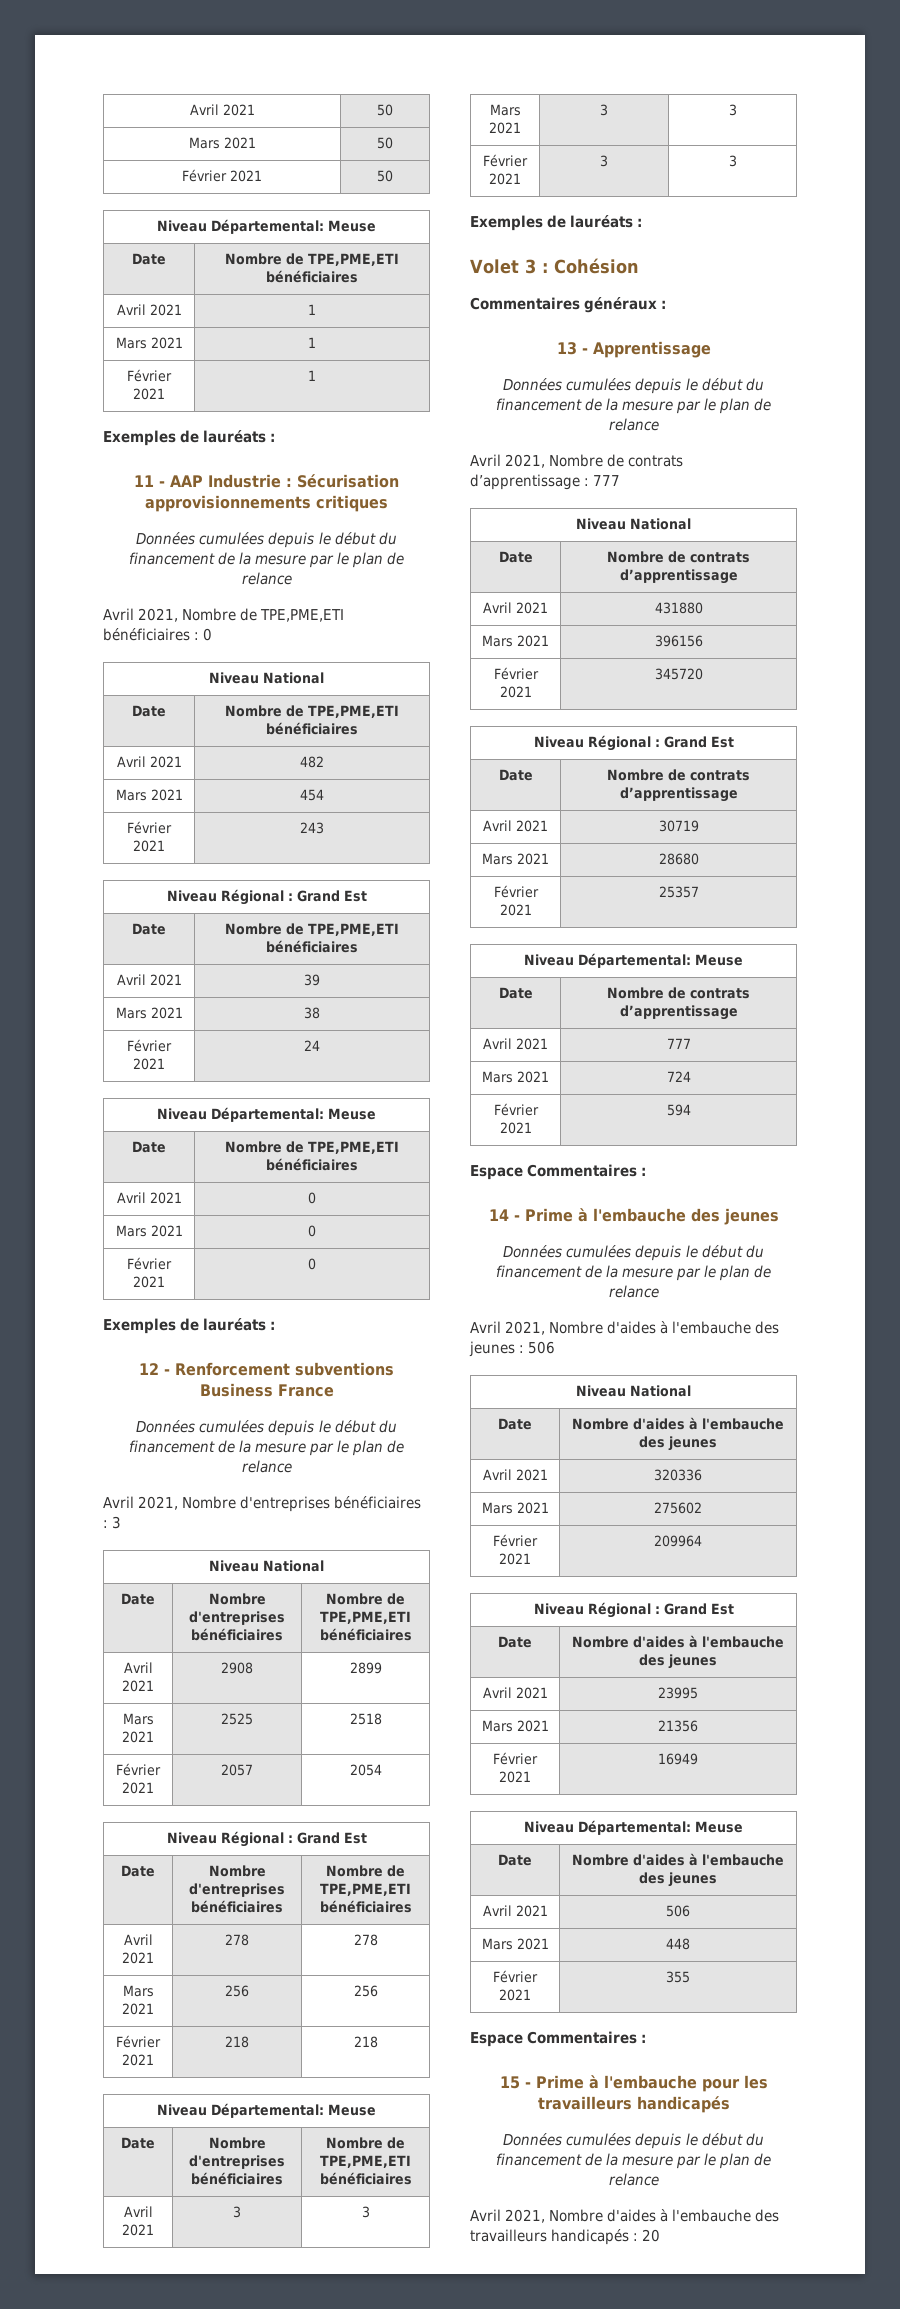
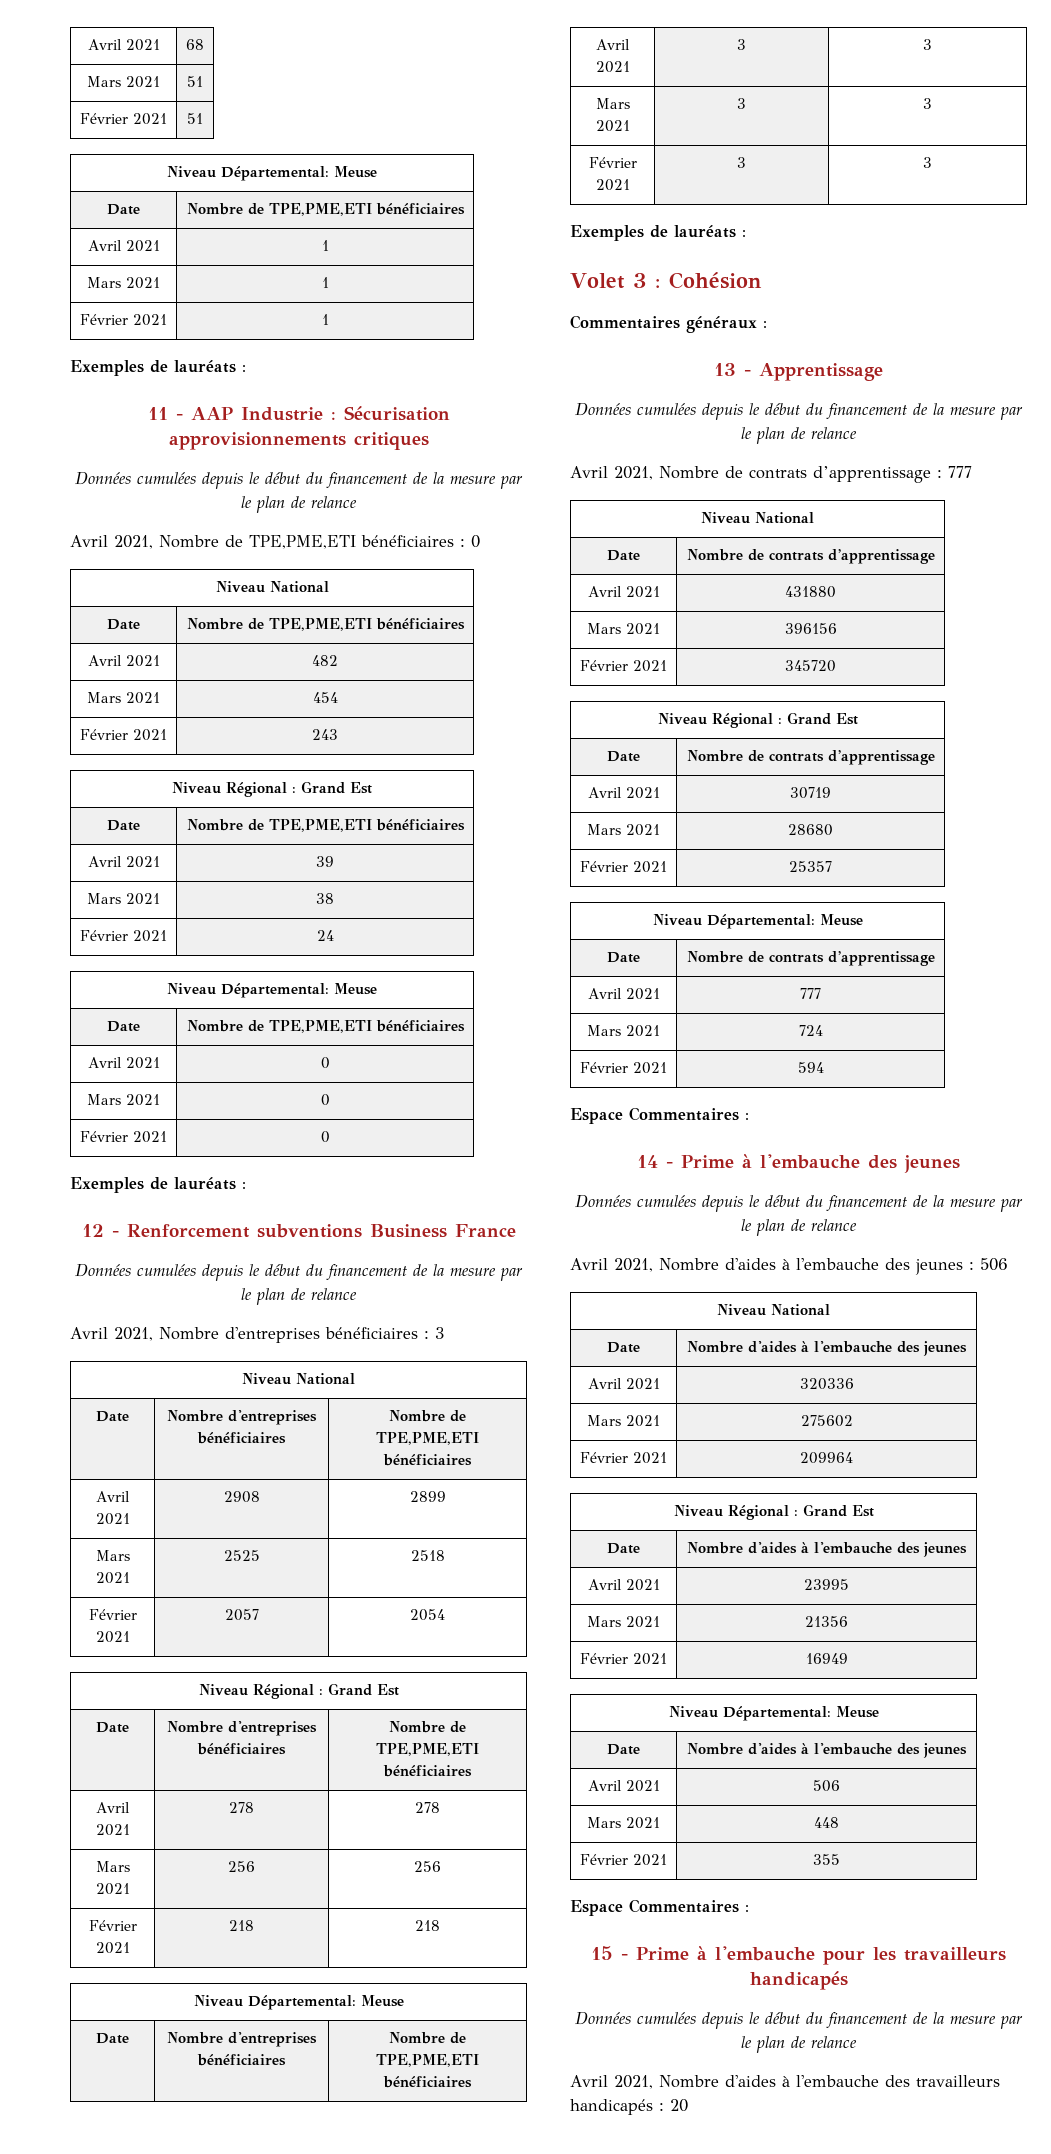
- Avril 2021 | 50
- Mars 2021 | 50
- Février 2021 | 50
+ Avril 2021 | 68
+ Mars 2021 | 51
+ Février 2021 | 51

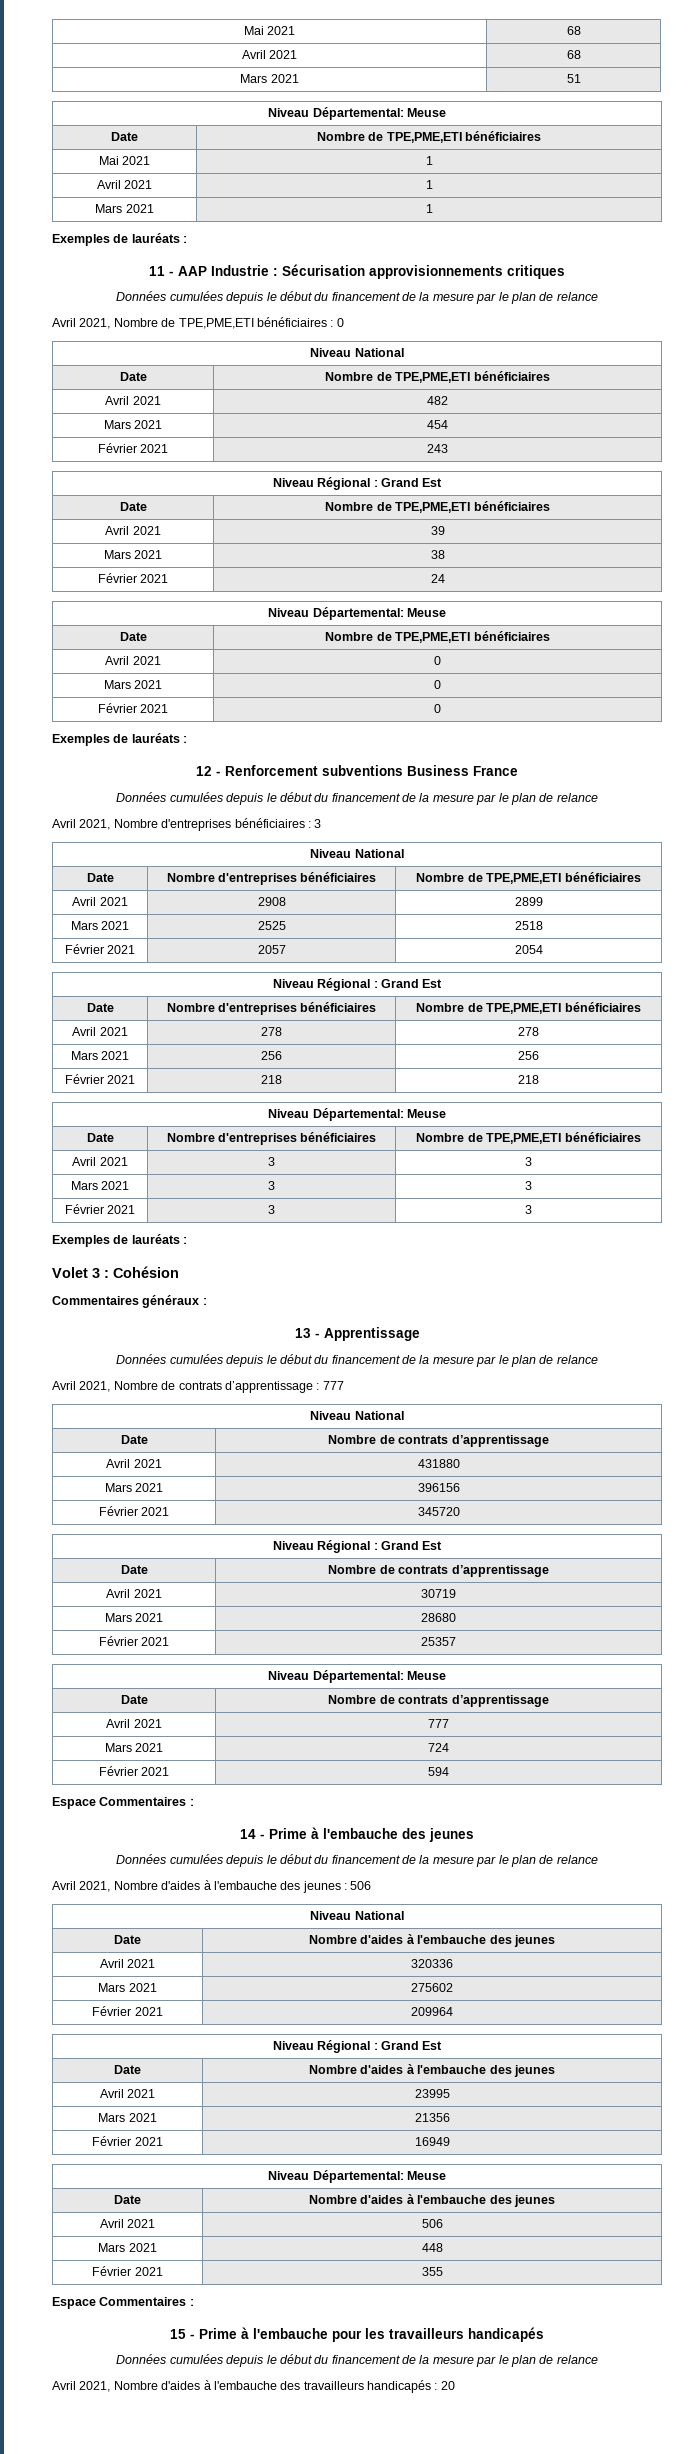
+ Mai 2021 | 68
  Mars 2021 | 51
- Février 2021 | 51
  Niveau Départemental: Meuse
  Date | Nombre de TPE,PME,ETI bénéficiaires
+ Mai 2021 | 1
- Février 2021 | 1

